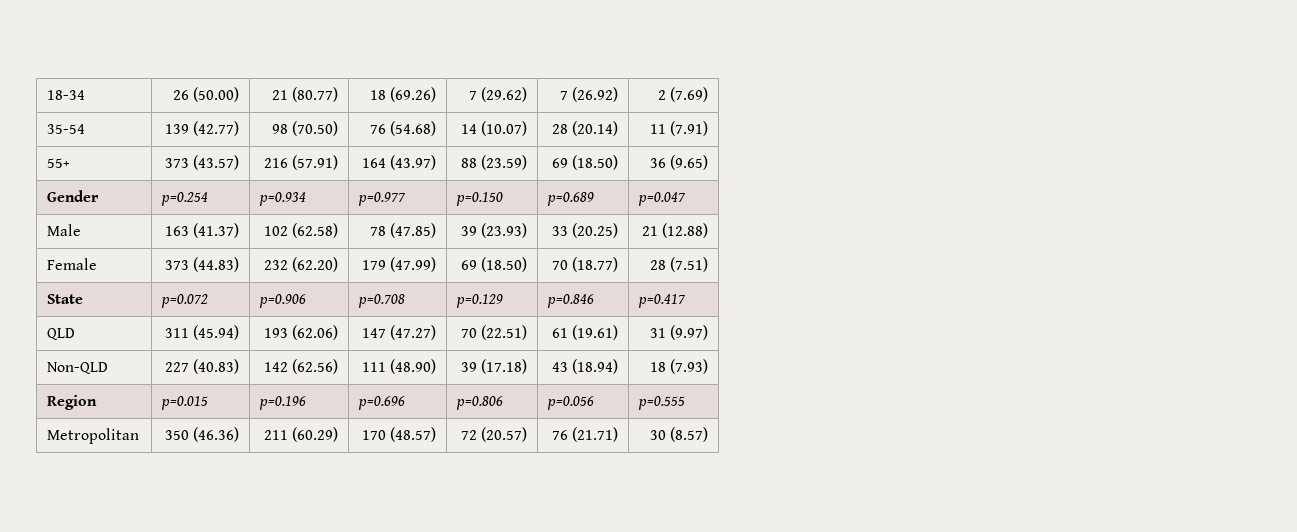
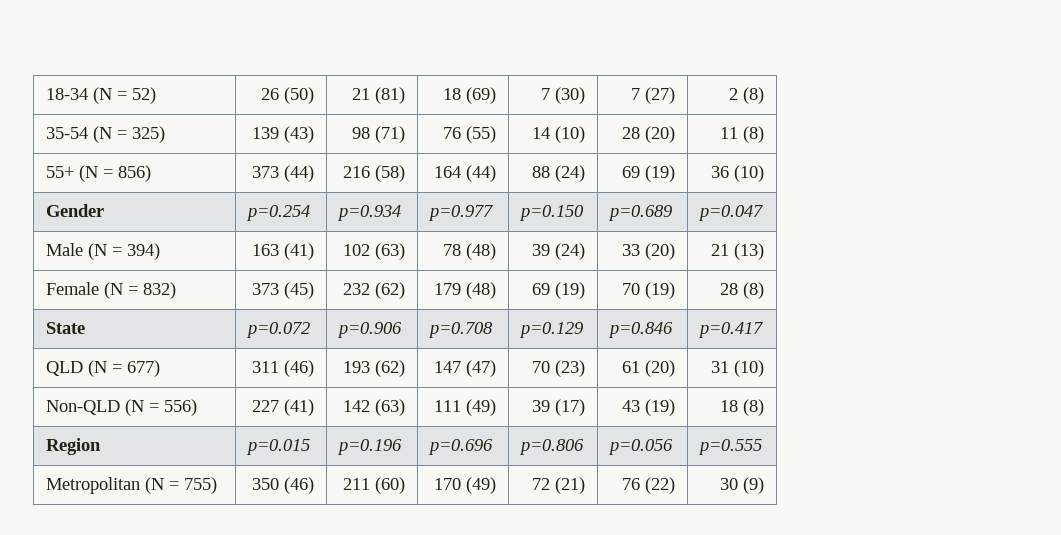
- 18-34 | 26 (50.00) | 21 (80.77) | 18 (69.26) | 7 (29.62) | 7 (26.92) | 2 (7.69)
+ 18-34 (N = 52) | 26 (50) | 21 (81) | 18 (69) | 7 (30) | 7 (27) | 2 (8)
- 35-54 | 139 (42.77) | 98 (70.50) | 76 (54.68) | 14 (10.07) | 28 (20.14) | 11 (7.91)
+ 35-54 (N = 325) | 139 (43) | 98 (71) | 76 (55) | 14 (10) | 28 (20) | 11 (8)
- 55+ | 373 (43.57) | 216 (57.91) | 164 (43.97) | 88 (23.59) | 69 (18.50) | 36 (9.65)
+ 55+ (N = 856) | 373 (44) | 216 (58) | 164 (44) | 88 (24) | 69 (19) | 36 (10)
- Male | 163 (41.37) | 102 (62.58) | 78 (47.85) | 39 (23.93) | 33 (20.25) | 21 (12.88)
+ Male (N = 394) | 163 (41) | 102 (63) | 78 (48) | 39 (24) | 33 (20) | 21 (13)
- Female | 373 (44.83) | 232 (62.20) | 179 (47.99) | 69 (18.50) | 70 (18.77) | 28 (7.51)
+ Female (N = 832) | 373 (45) | 232 (62) | 179 (48) | 69 (19) | 70 (19) | 28 (8)
- QLD | 311 (45.94) | 193 (62.06) | 147 (47.27) | 70 (22.51) | 61 (19.61) | 31 (9.97)
+ QLD (N = 677) | 311 (46) | 193 (62) | 147 (47) | 70 (23) | 61 (20) | 31 (10)
- Non-QLD | 227 (40.83) | 142 (62.56) | 111 (48.90) | 39 (17.18) | 43 (18.94) | 18 (7.93)
+ Non-QLD (N = 556) | 227 (41) | 142 (63) | 111 (49) | 39 (17) | 43 (19) | 18 (8)
- Metropolitan | 350 (46.36) | 211 (60.29) | 170 (48.57) | 72 (20.57) | 76 (21.71) | 30 (8.57)
+ Metropolitan (N = 755) | 350 (46) | 211 (60) | 170 (49) | 72 (21) | 76 (22) | 30 (9)

